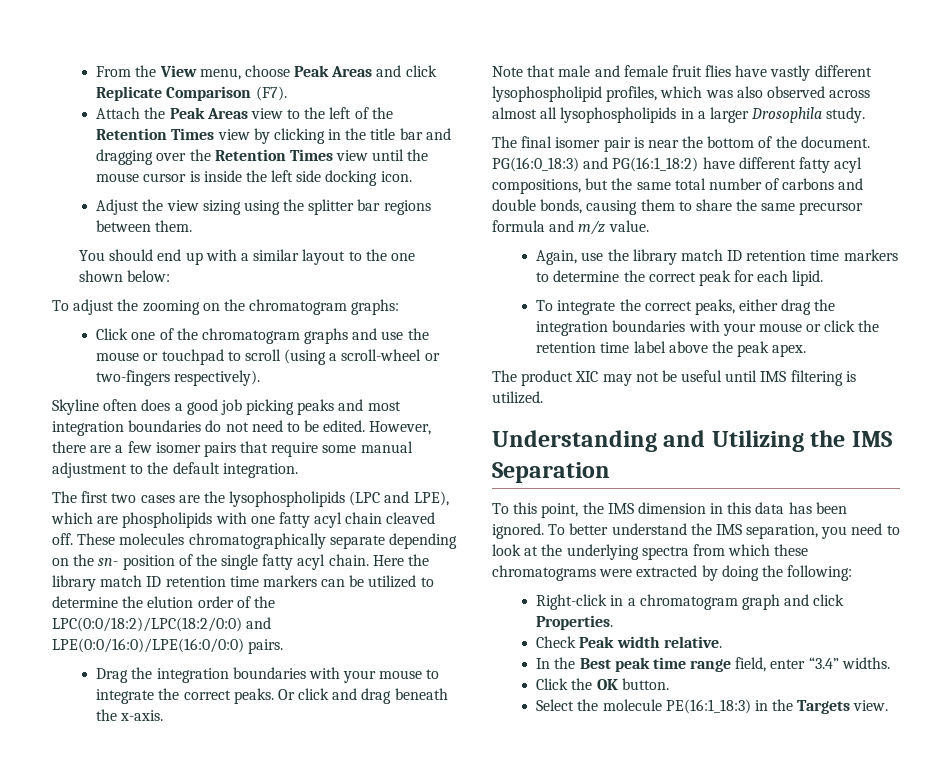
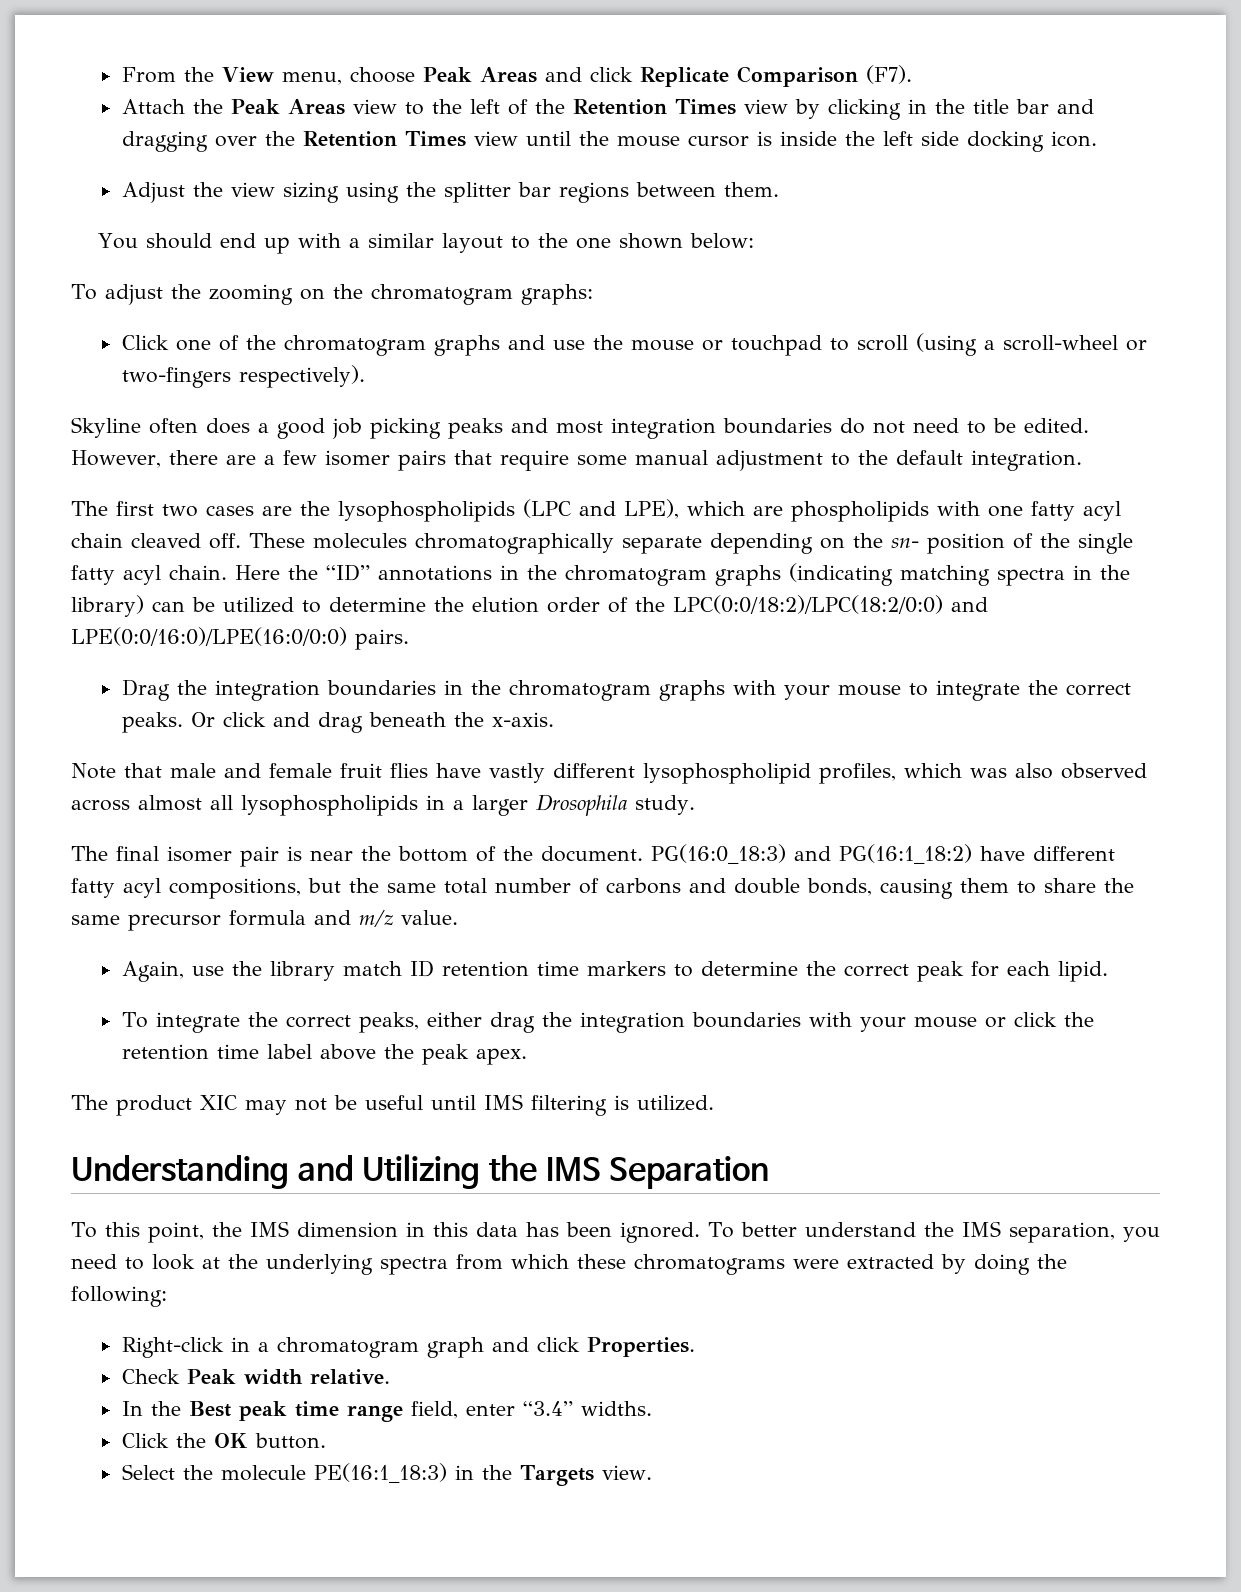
- Here the library match ID retention time markers can be utilized to determine the elution order of the LPC(0:0/18:2)/LPC(18:2/0:0) and LPE(0:0/16:0)/LPE(16:0/0:0) pairs.
+ Here the “ID” annotations in the chromatogram graphs (indicating matching spectra in the library) can be utilized to determine the elution order of the LPC(0:0/18:2)/LPC(18:2/0:0) and LPE(0:0/16:0)/LPE(16:0/0:0) pairs.
- Drag the integration boundaries with your mouse to integrate the correct peaks.
+ Drag the integration boundaries in the chromatogram graphs with your mouse to integrate the correct peaks.

